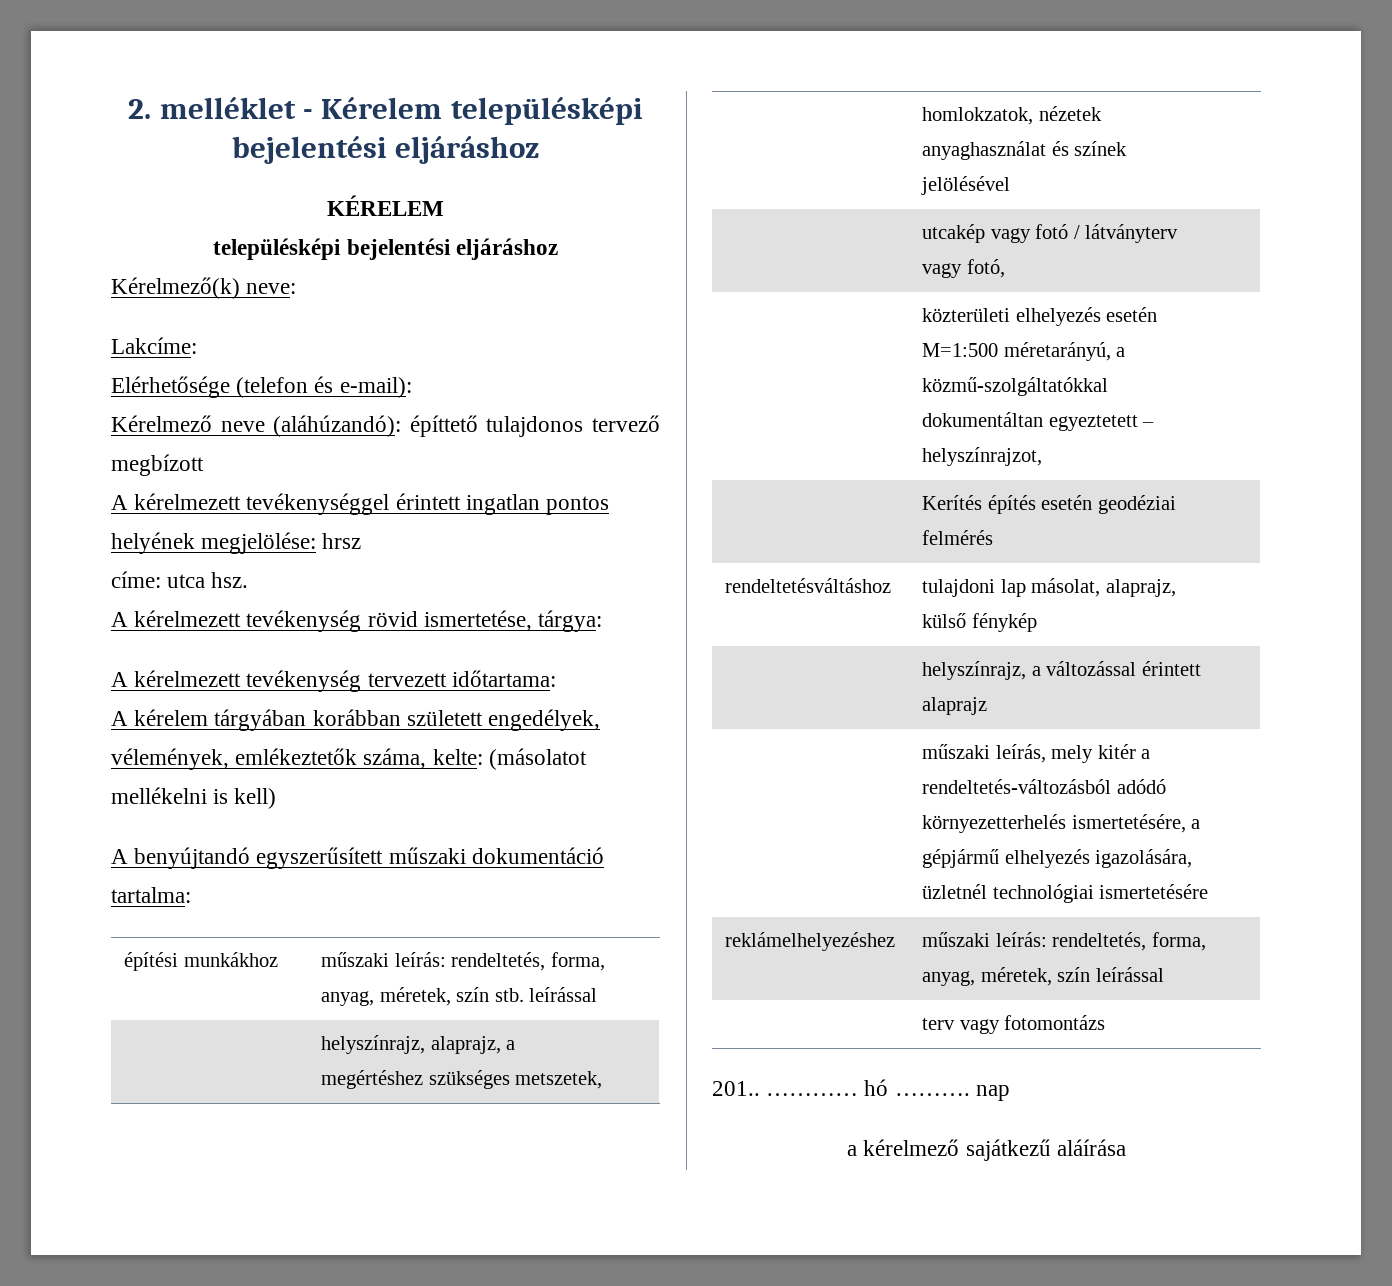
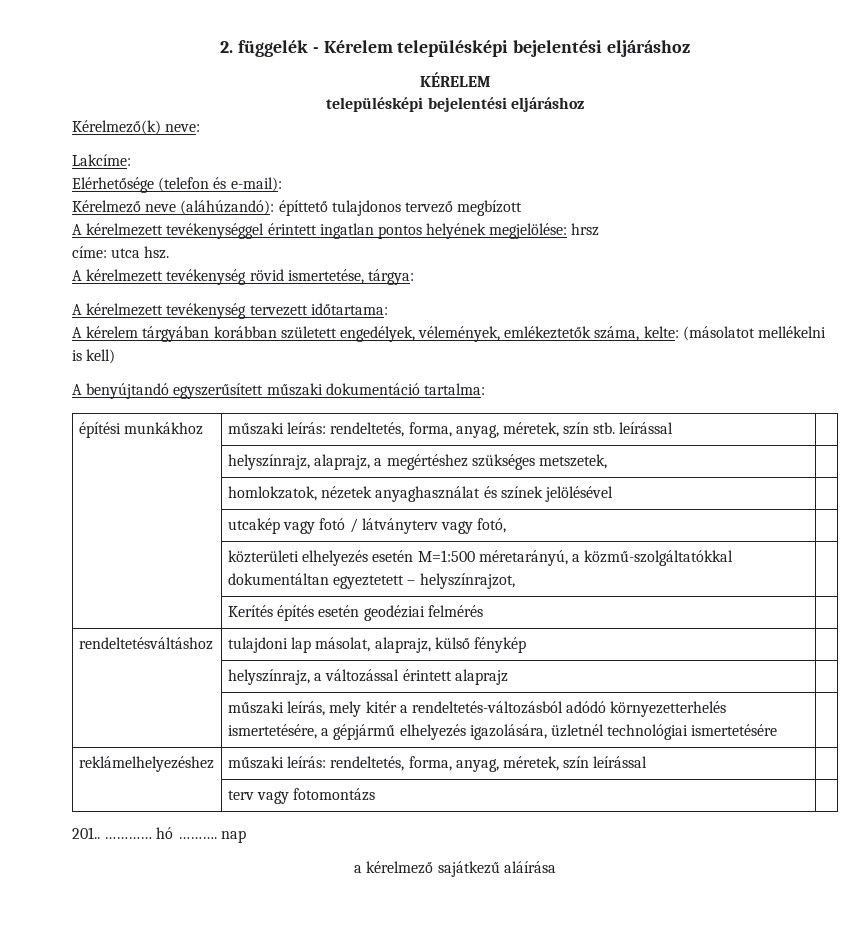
- 2. melléklet - Kérelem településképi bejelentési eljáráshoz
+ 2. függelék - Kérelem településképi bejelentési eljáráshoz

